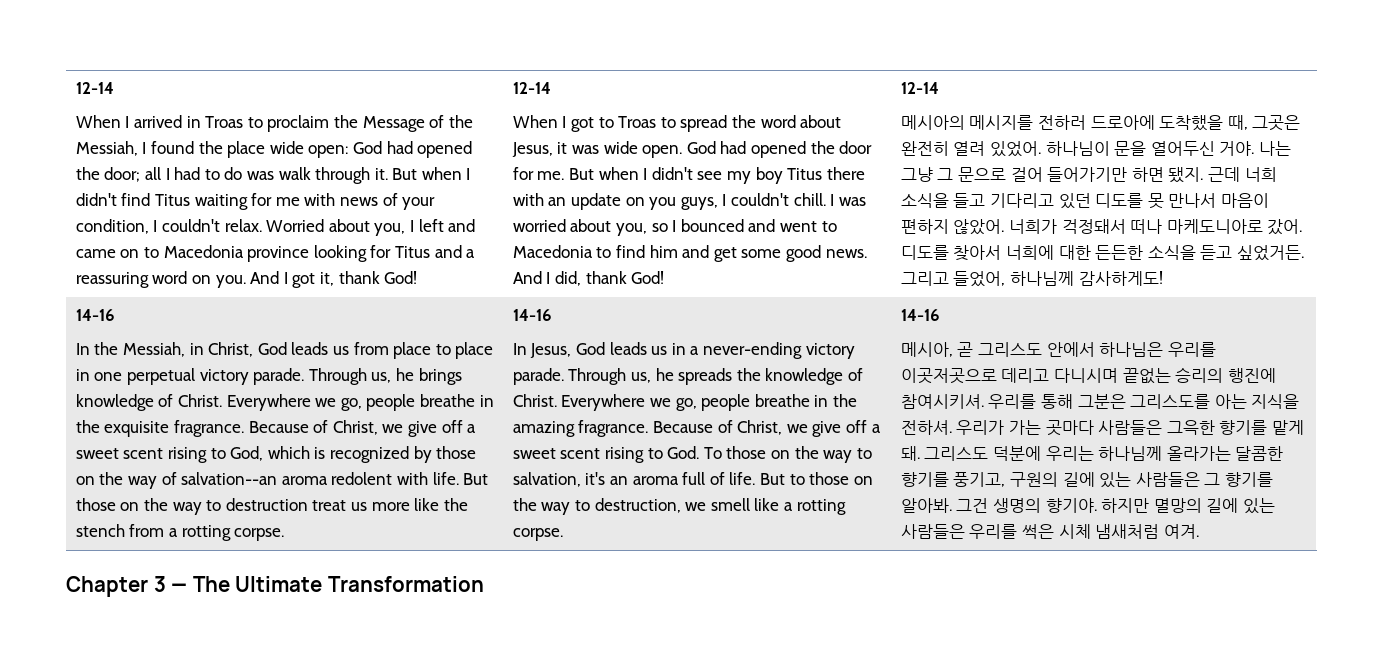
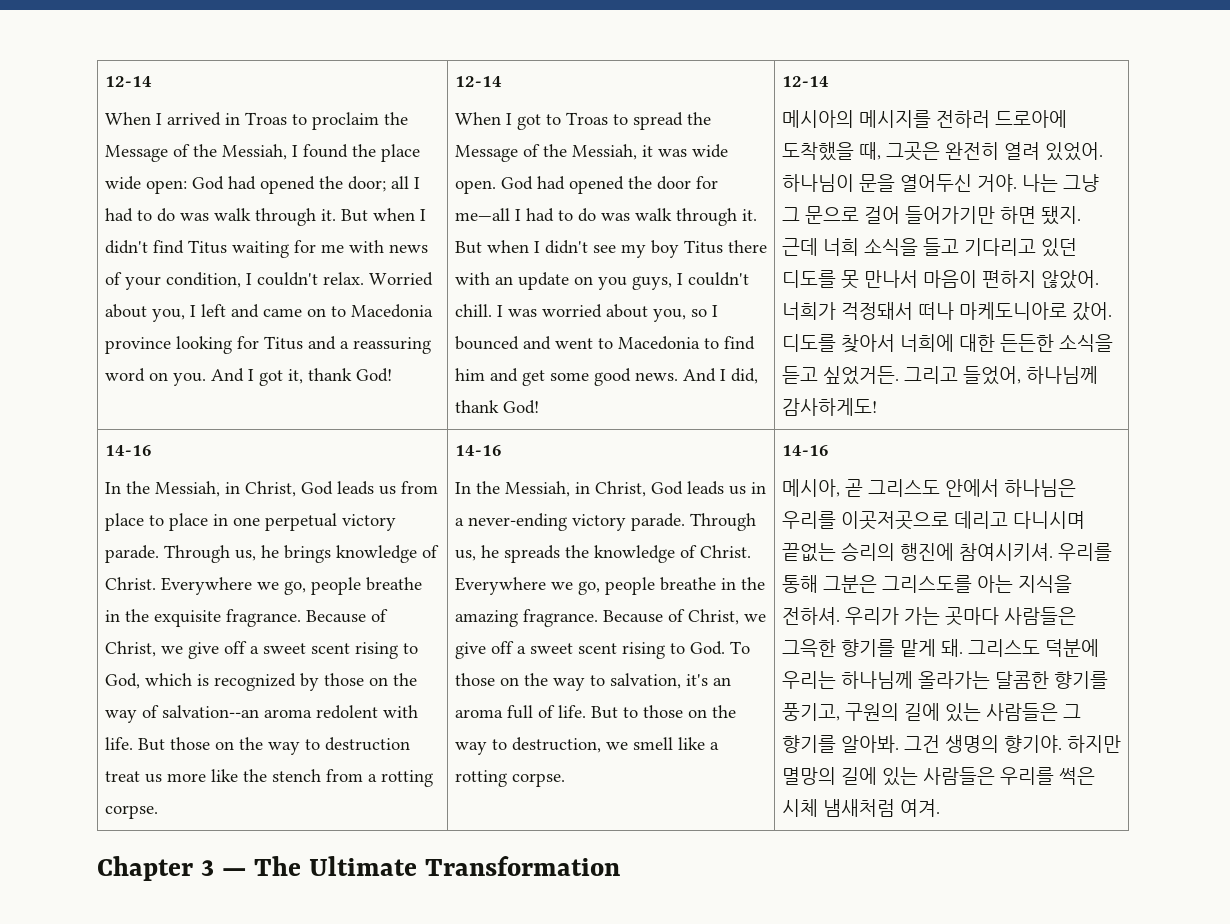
- When I got to Troas to spread the word about Jesus, it was wide open.
+ When I got to Troas to spread the Message of the Messiah, it was wide open.
- God had opened the door for me.
+ God had opened the door for me—all I had to do was walk through it.
- In Jesus, God leads us in a never-ending victory parade.
+ In the Messiah, in Christ, God leads us in a never-ending victory parade.

